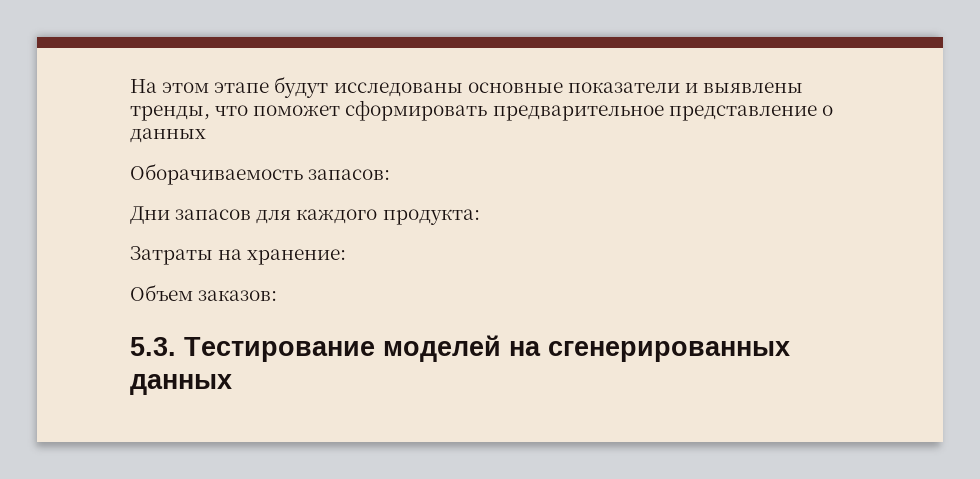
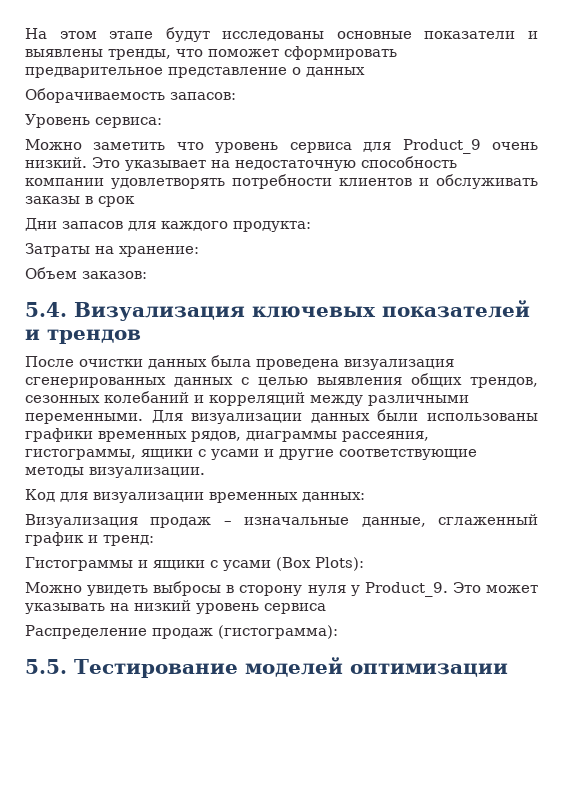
+ Уровень сервиса:
+ Можно заметить что уровень сервиса для Product_9 очень низкий. Это указывает на недостаточную способность компании удовлетворять потребности клиентов и обслуживать заказы в срок
- 5.3. Тестирование моделей на сгенерированных данных
+ 5.4. Визуализация ключевых показателей и трендов
+ После очистки данных была проведена визуализация сгенерированных данных с целью выявления общих трендов, сезонных колебаний и корреляций между различными переменными. Для визуализации данных были использованы графики временных рядов, диаграммы рассеяния, гистограммы, ящики с усами и другие соответствующие методы визуализации.
+ Код для визуализации временных данных:
+ Визуализация продаж – изначальные данные, сглаженный график и тренд:
+ Гистограммы и ящики с усами (Box Plots):
+ Можно увидеть выбросы в сторону нуля у Product_9. Это может указывать на низкий уровень сервиса
+ Распределение продаж (гистограмма):
+ 5.5. Тестирование моделей оптимизации

